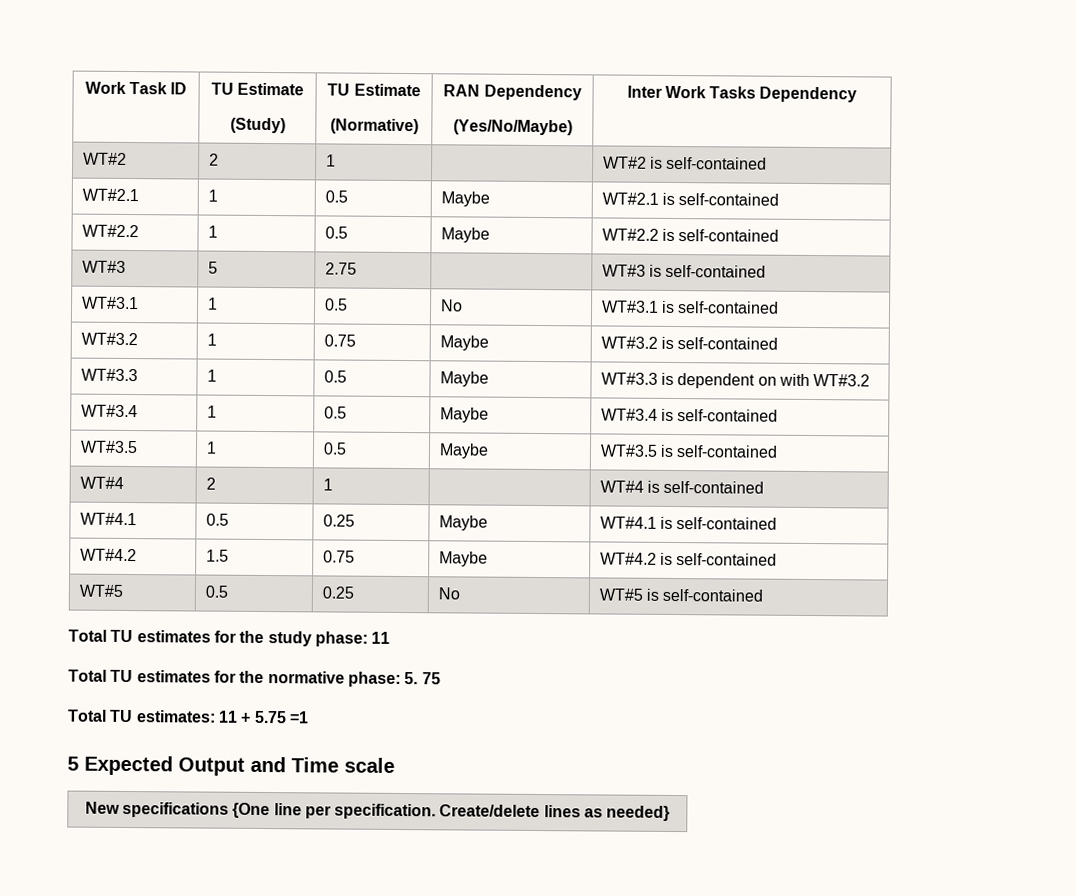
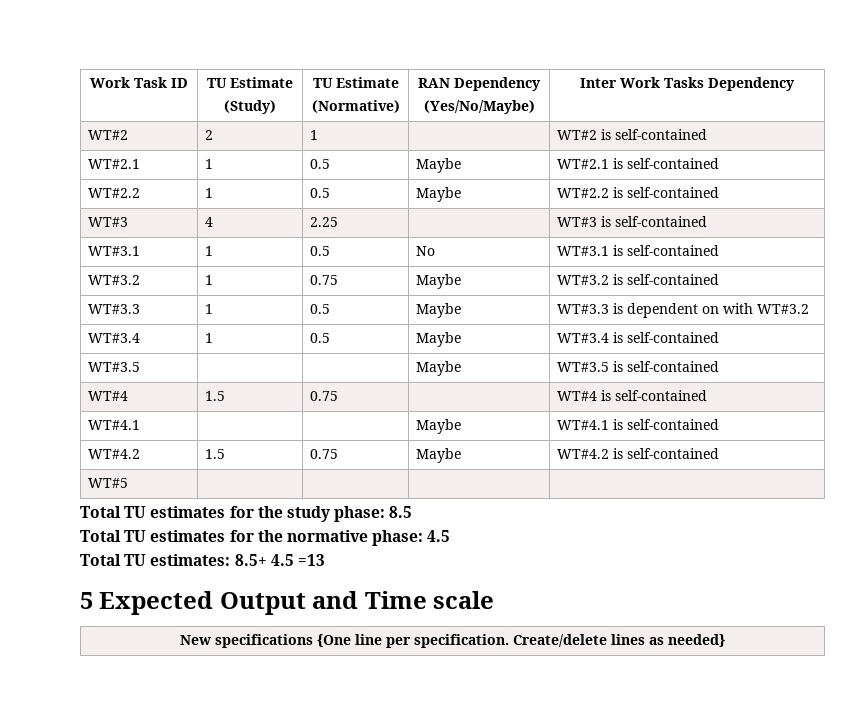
- WT#3 | 5 | 2.75 | | WT#3 is self-contained
+ WT#3 | 4 | 2.25 | | WT#3 is self-contained
- WT#3.5 | 1 | 0.5 | Maybe | WT#3.5 is self-contained
+ WT#3.5 | | | Maybe | WT#3.5 is self-contained
- WT#4 | 2 | 1 | | WT#4 is self-contained
+ WT#4 | 1.5 | 0.75 | | WT#4 is self-contained
- WT#4.1 | 0.5 | 0.25 | Maybe | WT#4.1 is self-contained
+ WT#4.1 | | | Maybe | WT#4.1 is self-contained
- WT#5 | 0.5 | 0.25 | No | WT#5 is self-contained
+ WT#5 | | | |
- Total TU estimates for the study phase: 11
+ Total TU estimates for the study phase: 8.5
- Total TU estimates for the normative phase: 5. 75
+ Total TU estimates for the normative phase: 4.5
- Total TU estimates: 11 + 5.75 =1
+ Total TU estimates: 8.5+ 4.5 =13

